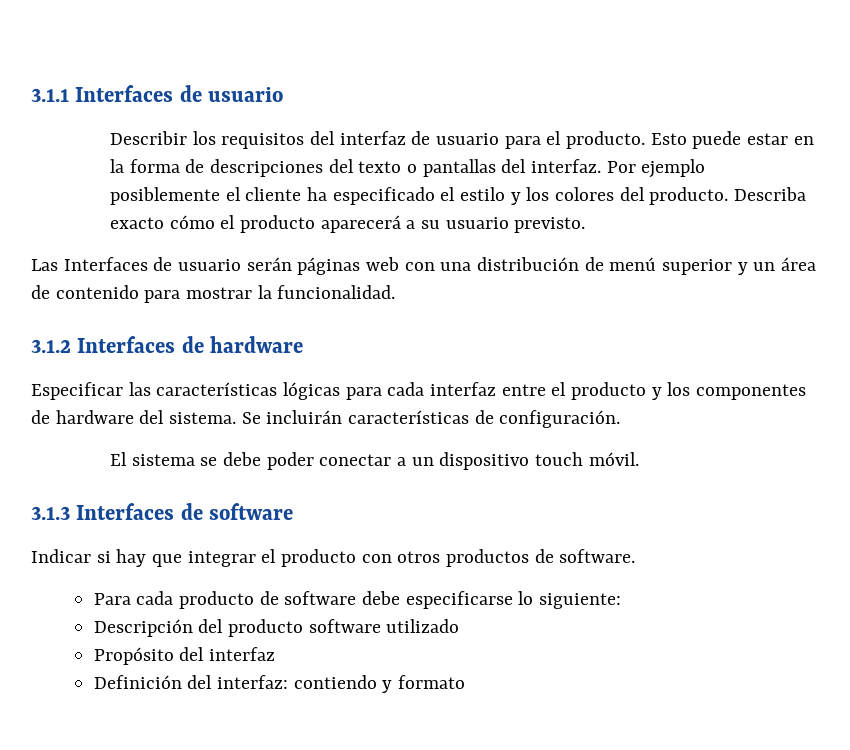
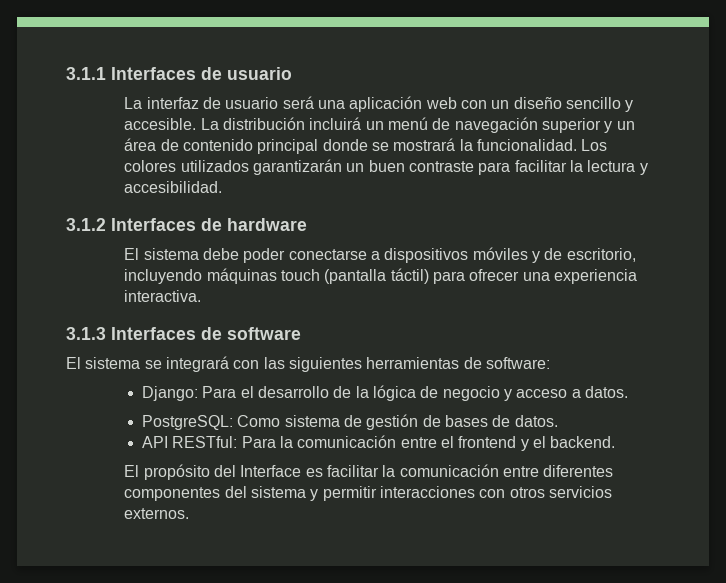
- Describir los requisitos del interfaz de usuario para el producto. Esto puede estar en la forma de descripciones del texto o pantallas del interfaz. Por ejemplo posiblemente el cliente ha especificado el estilo y los colores del producto. Describa exacto cómo el producto aparecerá a su usuario previsto.
- Las Interfaces de usuario serán páginas web con una distribución de menú superior y un área de contenido para mostrar la funcionalidad.
+ La interfaz de usuario será una aplicación web con un diseño sencillo y accesible. La distribución incluirá un menú de navegación superior y un área de contenido principal donde se mostrará la funcionalidad. Los colores utilizados garantizarán un buen contraste para facilitar la lectura y accesibilidad.
  3.1.2 Interfaces de hardware
- Especificar las características lógicas para cada interfaz entre el producto y los componentes de hardware del sistema. Se incluirán características de configuración.
- El sistema se debe poder conectar a un dispositivo touch móvil.
+ El sistema debe poder conectarse a dispositivos móviles y de escritorio, incluyendo máquinas touch (pantalla táctil) para ofrecer una experiencia interactiva.
  3.1.3 Interfaces de software
- Indicar si hay que integrar el producto con otros productos de software.
- Para cada producto de software debe especificarse lo siguiente:
- Descripción del producto software utilizado
- Propósito del interfaz
- Definición del interfaz: contiendo y formato
+ El sistema se integrará con las siguientes herramientas de software:
+ Django: Para el desarrollo de la lógica de negocio y acceso a datos.
+ PostgreSQL: Como sistema de gestión de bases de datos.
+ API RESTful: Para la comunicación entre el frontend y el backend.
+ El propósito del Interface es facilitar la comunicación entre diferentes componentes del sistema y permitir interacciones con otros servicios externos.

